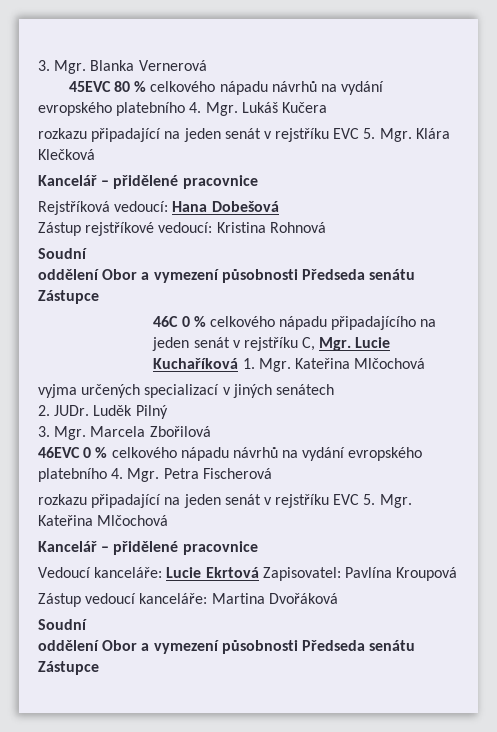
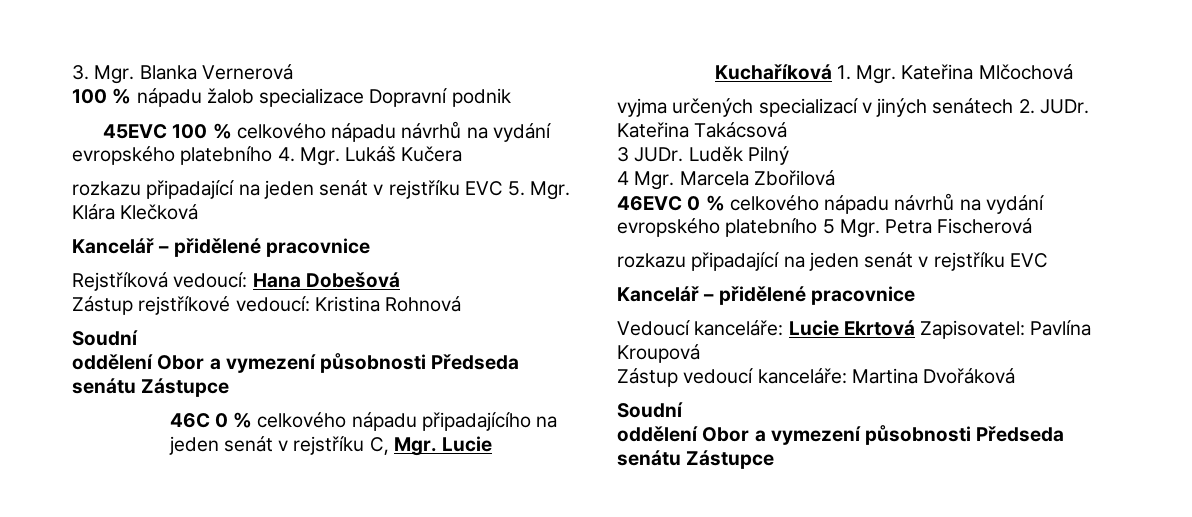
+ 100 % nápadu žalob specializace Dopravní podnik
- 45EVC 80 % celkového nápadu návrhů na vydání evropského platebního 4. Mgr. Lukáš Kučera
+ 45EVC 100 % celkového nápadu návrhů na vydání evropského platebního 4. Mgr. Lukáš Kučera
- vyjma určených specializací v jiných senátech
- 2. JUDr.
+ vyjma určených specializací v jiných senátech 2. JUDr. Kateřina Takácsová
+ 3 JUDr.
- 3. Mgr. Marcela Zbořilová
+ 4 Mgr. Marcela Zbořilová
- 46EVC 0 % celkového nápadu návrhů na vydání evropského platebního 4. Mgr. Petra Fischerová
- rozkazu připadající na jeden senát v rejstříku EVC 5. Mgr. Kateřina Mlčochová
+ 46EVC 0 % celkového nápadu návrhů na vydání evropského platebního 5 Mgr. Petra Fischerová
+ rozkazu připadající na jeden senát v rejstříku EVC

